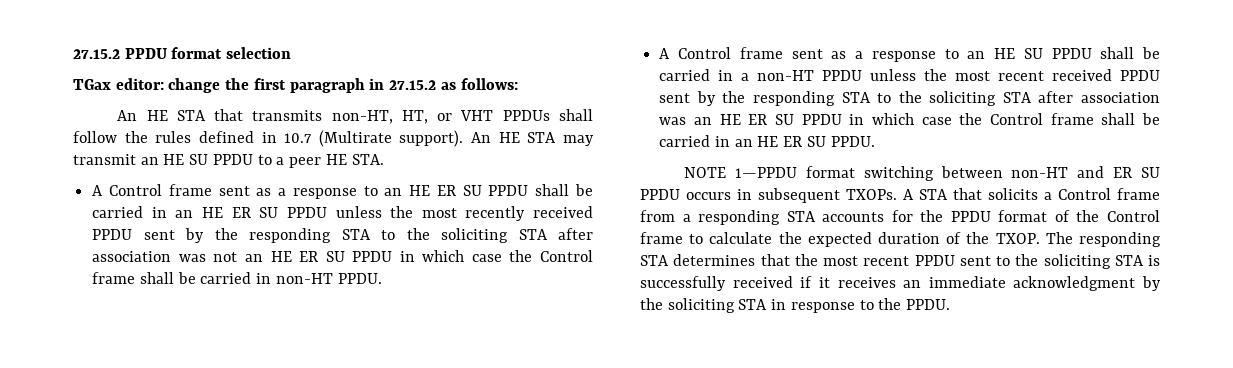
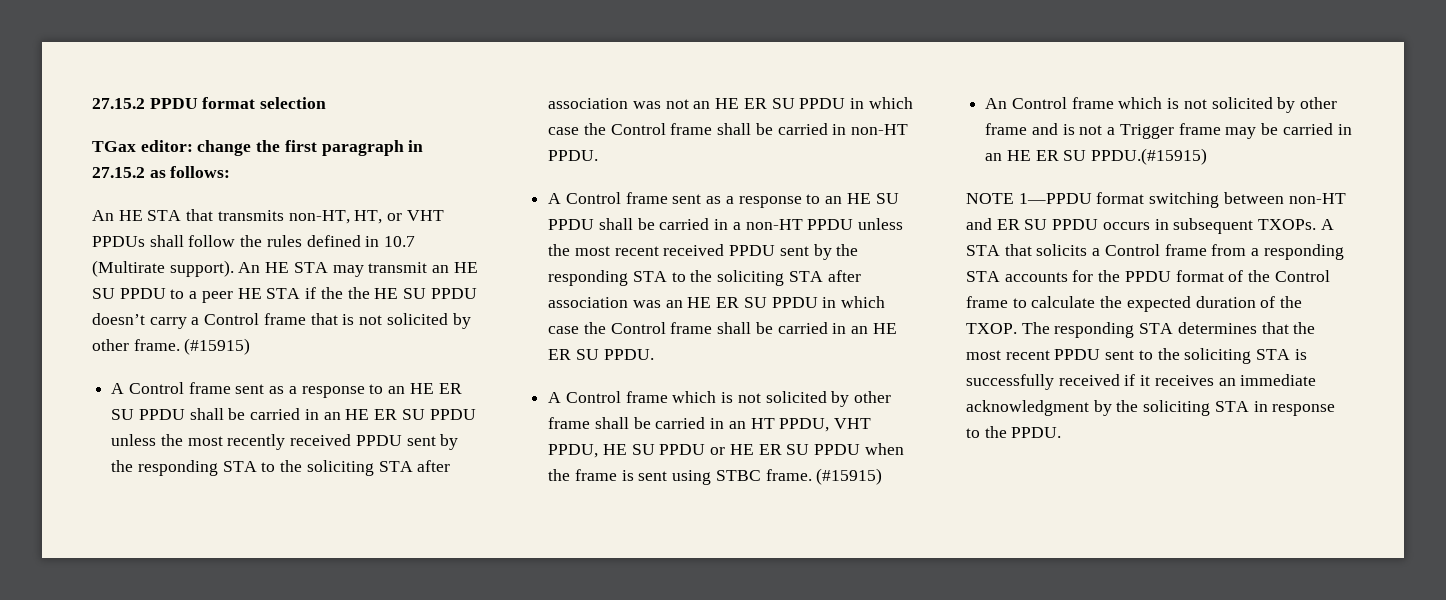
- An HE STA may transmit an HE SU PPDU to a peer HE STA.
+ An HE STA may transmit an HE SU PPDU to a peer HE STA if the the HE SU PPDU doesn’t carry a Control frame that is not solicited by other frame. (#15915)
+ A Control frame which is not solicited by other frame shall be carried in an HT PPDU, VHT PPDU, HE SU PPDU or HE ER SU PPDU when the frame is sent using STBC frame. (#15915)
+ An Control frame which is not solicited by other frame and is not a Trigger frame may be carried in an HE ER SU PPDU.(#15915)

